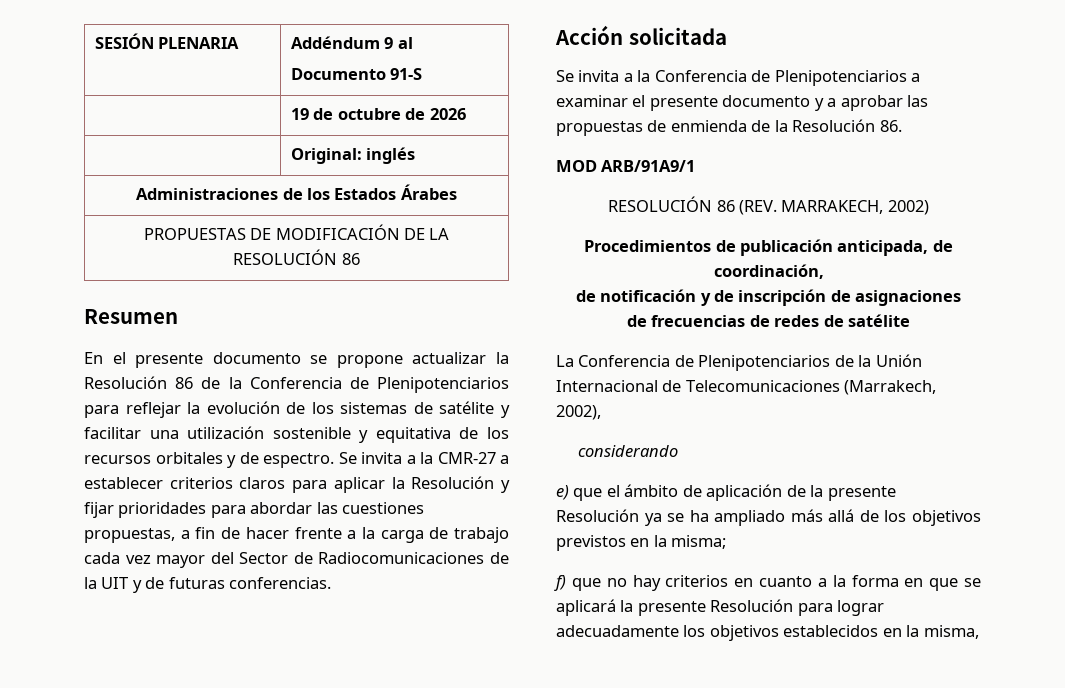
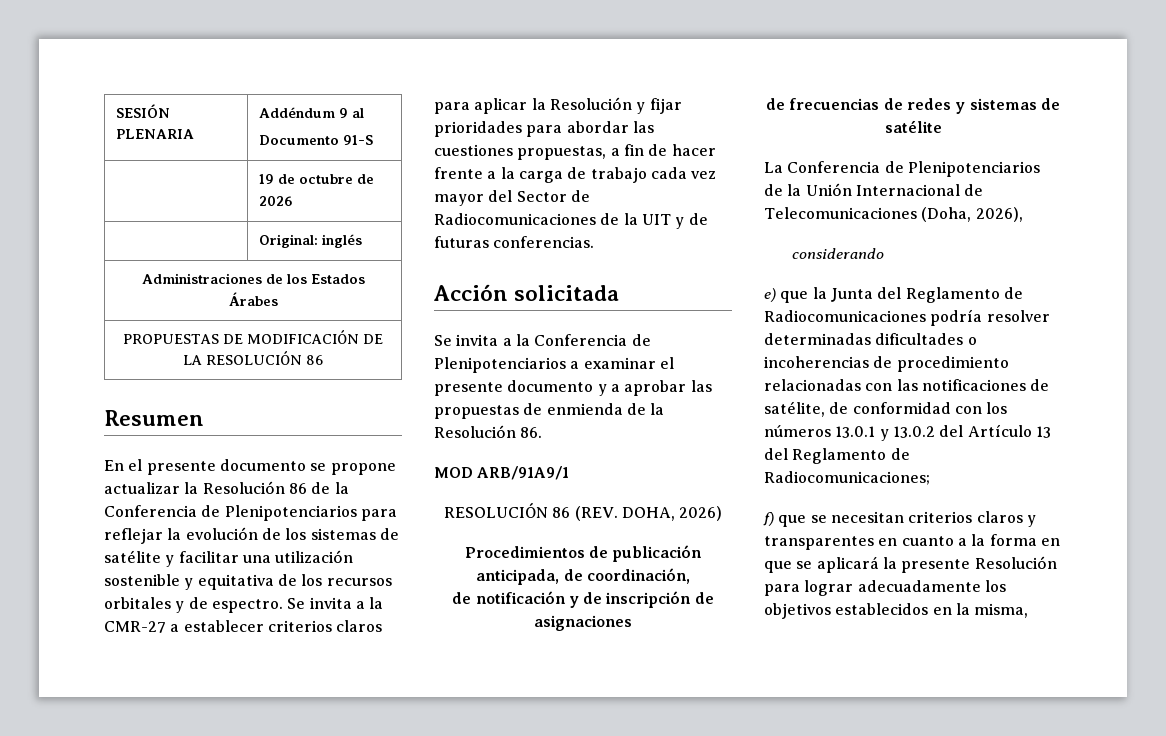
- RESOLUCIÓN 86 (REV. MARRAKECH, 2002)
+ RESOLUCIÓN 86 (REV. DOHA, 2026)
- de frecuencias de redes de satélite
+ de frecuencias de redes y sistemas de satélite
- La Conferencia de Plenipotenciarios de la Unión Internacional de Telecomunicaciones (Marrakech, 2002),
+ La Conferencia de Plenipotenciarios de la Unión Internacional de Telecomunicaciones (Doha, 2026),
- e) que el ámbito de aplicación de la presente Resolución ya se ha ampliado más allá de los objetivos previstos en la misma;
- f) que no hay criterios en cuanto a la forma en que se aplicará la presente Resolución para lograr adecuadamente los objetivos establecidos en la misma,
+ e) que la Junta del Reglamento de Radiocomunicaciones podría resolver determinadas dificultades o incoherencias de procedimiento relacionadas con las notificaciones de satélite, de conformidad con los números 13.0.1 y 13.0.2 del Artículo 13 del Reglamento de Radiocomunicaciones;
+ f) que se necesitan criterios claros y transparentes en cuanto a la forma en que se aplicará la presente Resolución para lograr adecuadamente los objetivos establecidos en la misma,

